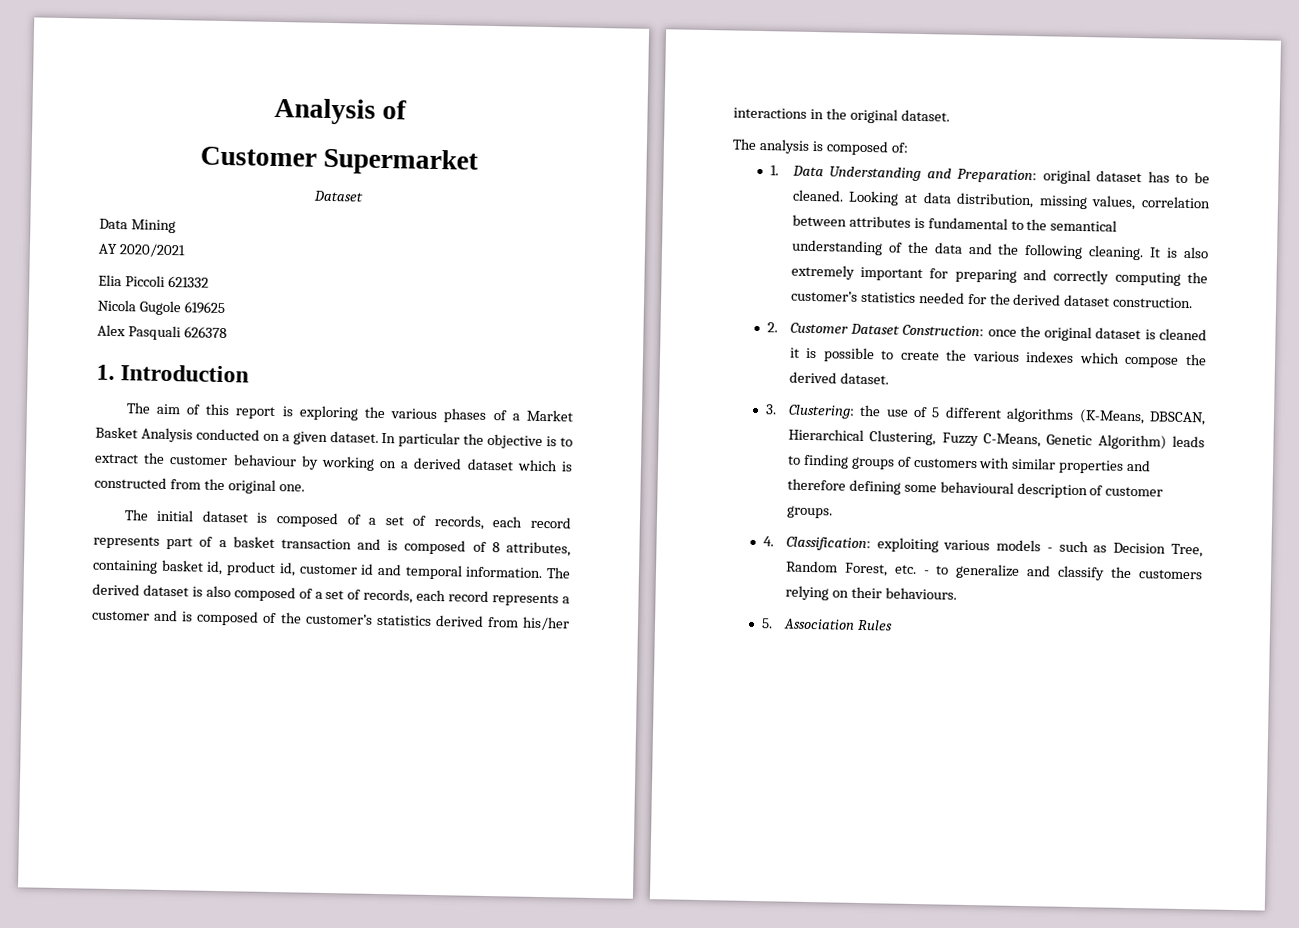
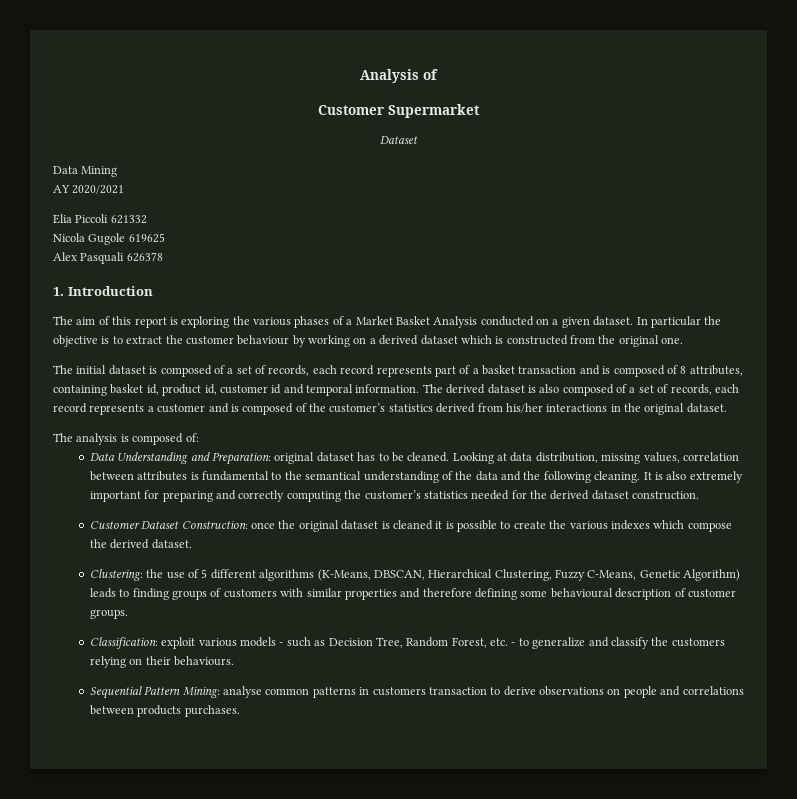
- 1. Data Understanding and Preparation: original dataset has to be cleaned.
+ Data Understanding and Preparation: original dataset has to be cleaned.
- 2. Customer Dataset Construction: once the original dataset is cleaned it is possible to create the various indexes which compose the derived dataset.
+ Customer Dataset Construction: once the original dataset is cleaned it is possible to create the various indexes which compose the derived dataset.
- 3. Clustering: the use of 5 different algorithms (K-Means, DBSCAN, Hierarchical Clustering, Fuzzy C-Means, Genetic Algorithm) leads to finding groups of customers with similar properties and therefore defining some behavioural description of customer groups.
+ Clustering: the use of 5 different algorithms (K-Means, DBSCAN, Hierarchical Clustering, Fuzzy C-Means, Genetic Algorithm) leads to finding groups of customers with similar properties and therefore defining some behavioural description of customer groups.
- 4. Classification: exploiting various models - such as Decision Tree, Random Forest, etc. - to generalize and classify the customers relying on their behaviours.
+ Classification: exploit various models - such as Decision Tree, Random Forest, etc. - to generalize and classify the customers relying on their behaviours.
- 5. Association Rules
+ Sequential Pattern Mining: analyse common patterns in customers transaction to derive observations on people and correlations between products purchases.

